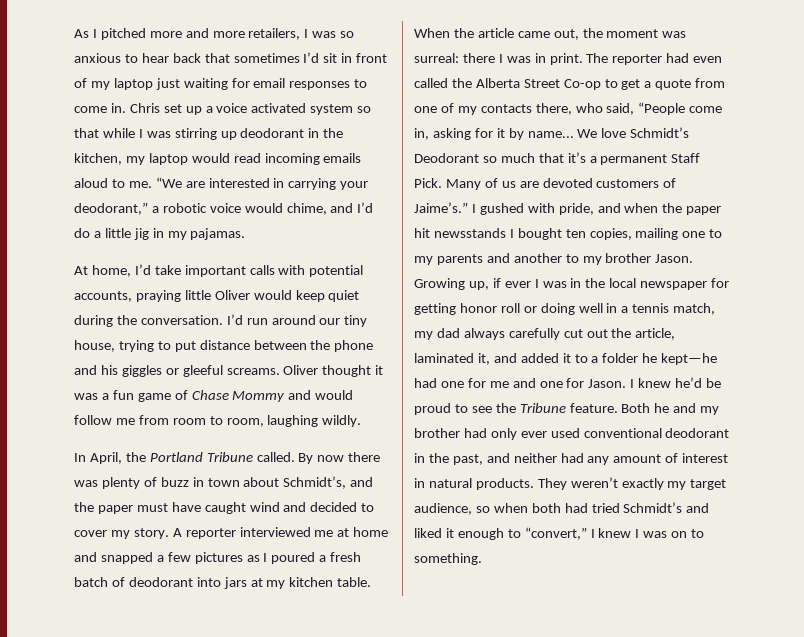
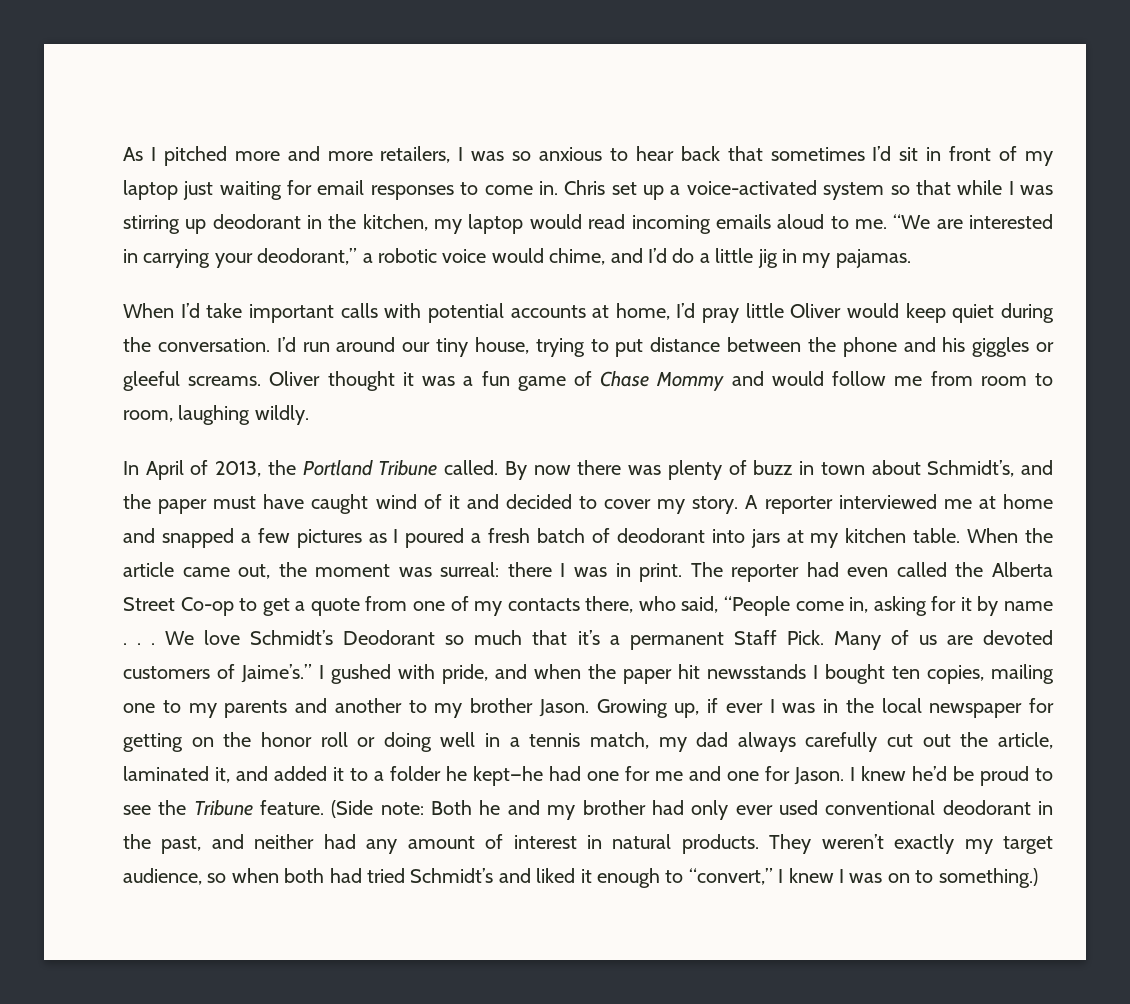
- Chris set up a voice activated system so that while I was stirring up deodorant in the kitchen, my laptop would read incoming emails aloud to me.
+ Chris set up a voice-activated system so that while I was stirring up deodorant in the kitchen, my laptop would read incoming emails aloud to me.
- At home, I’d take important calls with potential accounts, praying little Oliver would keep quiet during the conversation.
+ When I’d take important calls with potential accounts at home, I’d pray little Oliver would keep quiet during the conversation.
- In April, the Portland Tribune called.
+ In April of 2013, the Portland Tribune called.
- By now there was plenty of buzz in town about Schmidt’s, and the paper must have caught wind and decided to cover my story.
+ By now there was plenty of buzz in town about Schmidt’s, and the paper must have caught wind of it and decided to cover my story.
- The reporter had even called the Alberta Street Co-op to get a quote from one of my contacts there, who said, “People come in, asking for it by name...
+ The reporter had even called the Alberta Street Co-op to get a quote from one of my contacts there, who said, “People come in, asking for it by name . . .
- Growing up, if ever I was in the local newspaper for getting honor roll or doing well in a tennis match, my dad always carefully cut out the article, laminated it, and added it to a folder he kept—he had one for me and one for Jason.
+ Growing up, if ever I was in the local newspaper for getting on the honor roll or doing well in a tennis match, my dad always carefully cut out the article, laminated it, and added it to a folder he kept—he had one for me and one for Jason.
- Both he and my brother had only ever used conventional deodorant in the past, and neither had any amount of interest in natural products.
+ (Side note: Both he and my brother had only ever used conventional deodorant in the past, and neither had any amount of interest in natural products.
- They weren’t exactly my target audience, so when both had tried Schmidt’s and liked it enough to “convert,” I knew I was on to something.
+ They weren’t exactly my target audience, so when both had tried Schmidt’s and liked it enough to “convert,” I knew I was on to something.)

